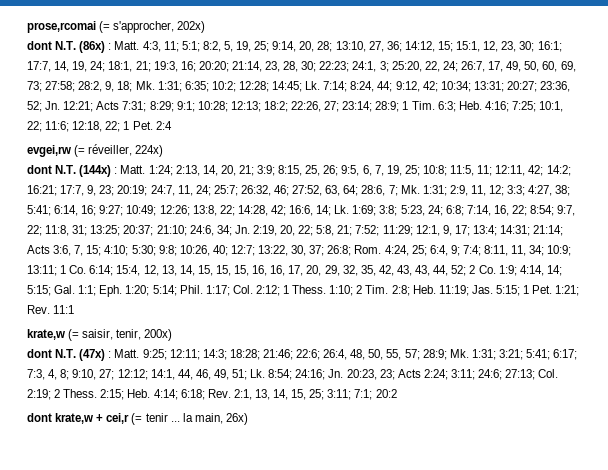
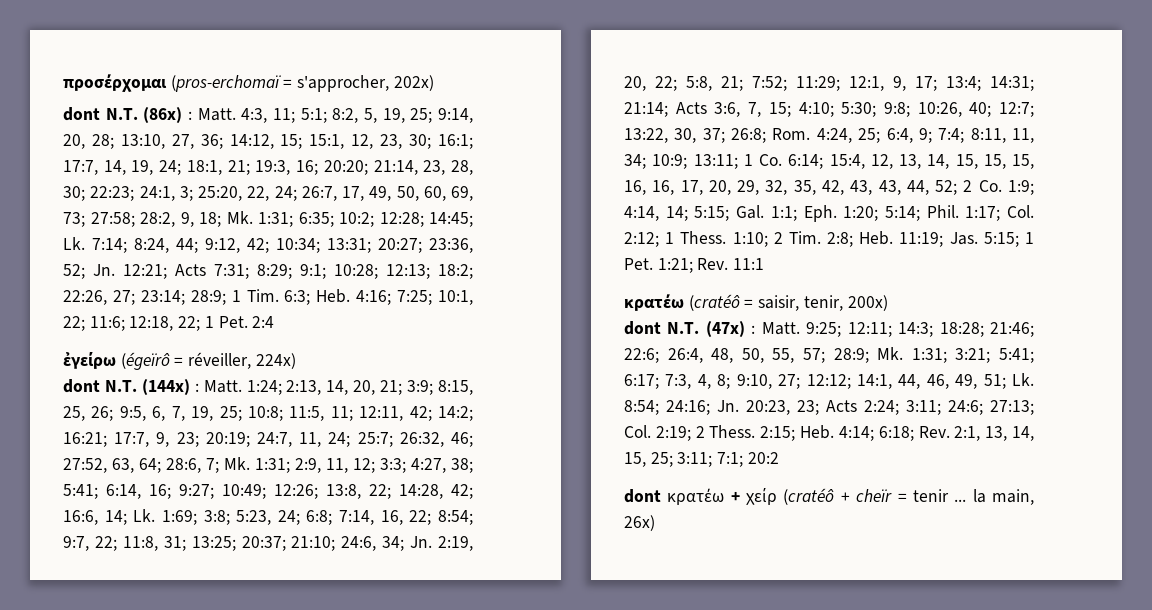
- prose,rcomai (= s'approcher, 202x)
+ προσέρχομαι (pros-erchomaï = s'approcher, 202x)
- evgei,rw (= réveiller, 224x)
+ ἐγείρω (égeïrô = réveiller, 224x)
- krate,w (= saisir, tenir, 200x)
+ κρατέω (cratéô = saisir, tenir, 200x)
- dont krate,w + cei,r (= tenir ... la main, 26x)
+ dont κρατέω + χείρ (cratéô + cheïr = tenir ... la main, 26x)

